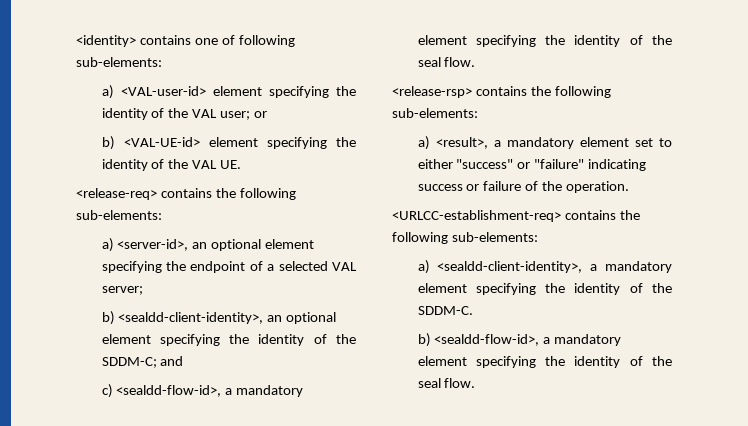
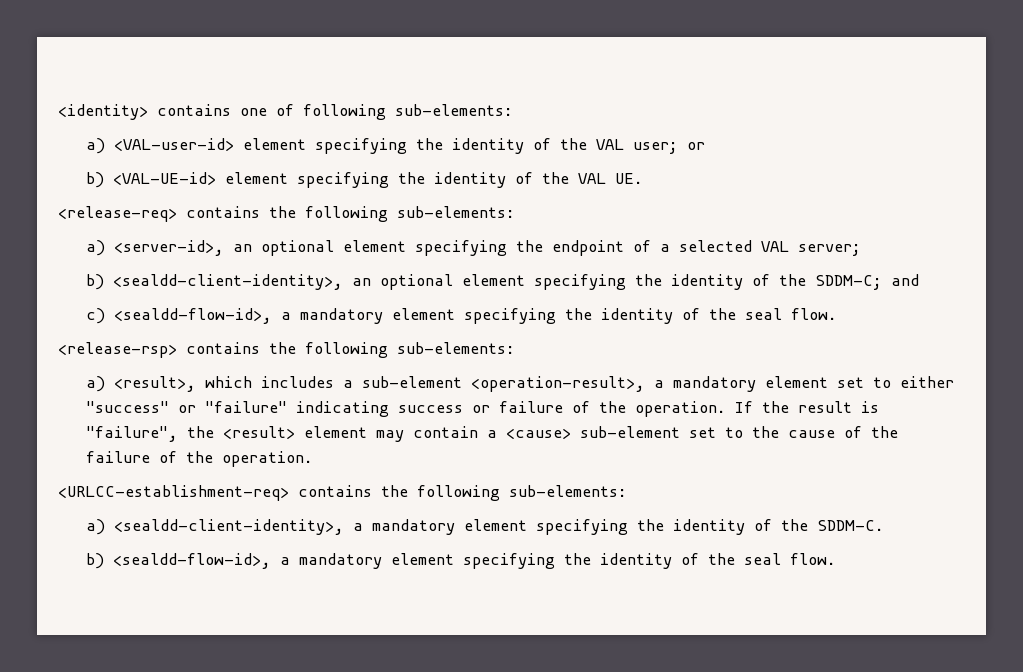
- a) <result>, a mandatory element set to either "success" or "failure" indicating success or failure of the operation.
+ a) <result>, which includes a sub-element <operation-result>, a mandatory element set to either "success" or "failure" indicating success or failure of the operation. If the result is "failure", the <result> element may contain a <cause> sub-element set to the cause of the failure of the operation.

